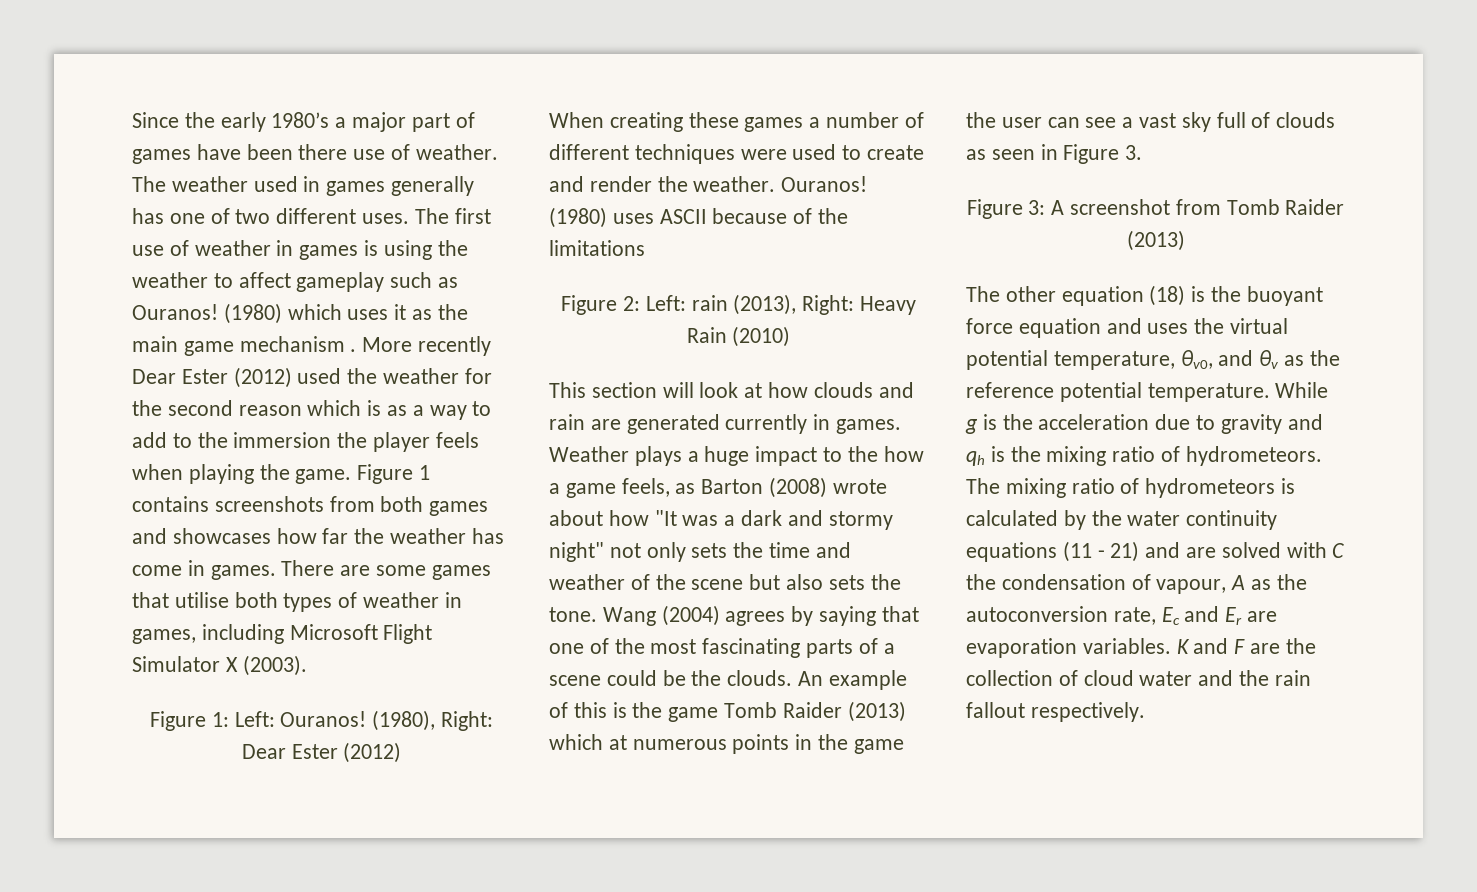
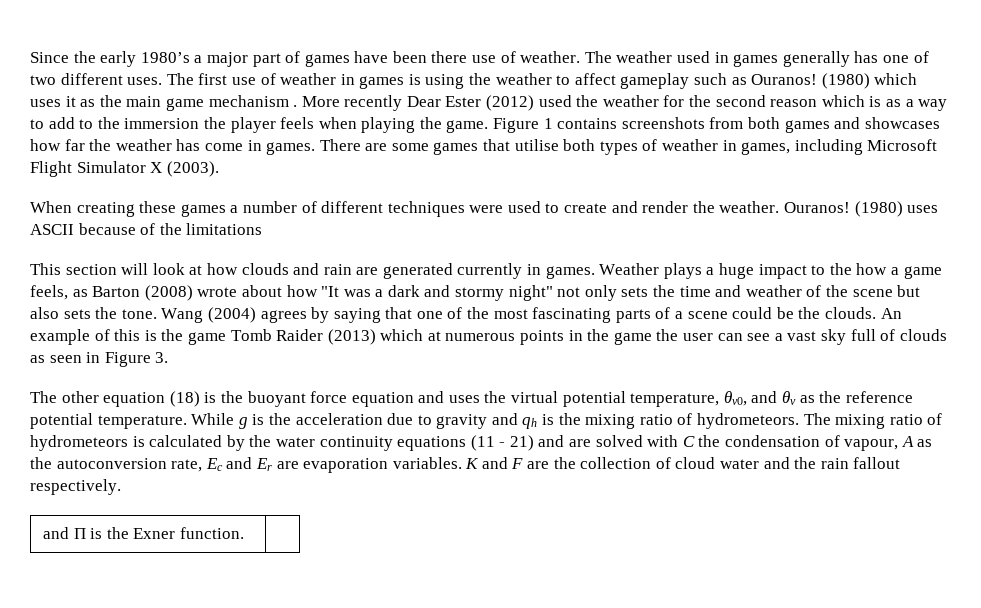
- Figure 1: Left: Ouranos! (1980), Right: Dear Ester (2012)
- Figure 2: Left: rain (2013), Right: Heavy Rain (2010)
- Figure 3: A screenshot from Tomb Raider (2013)
+ and Π is the Exner function. |

